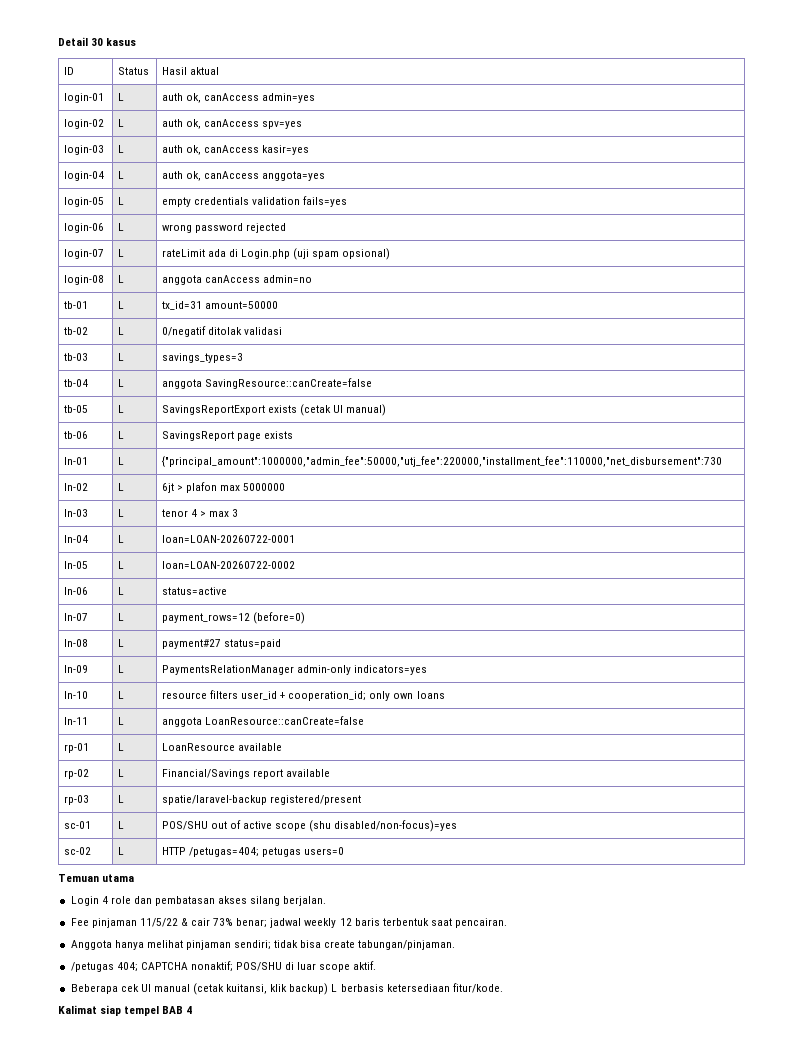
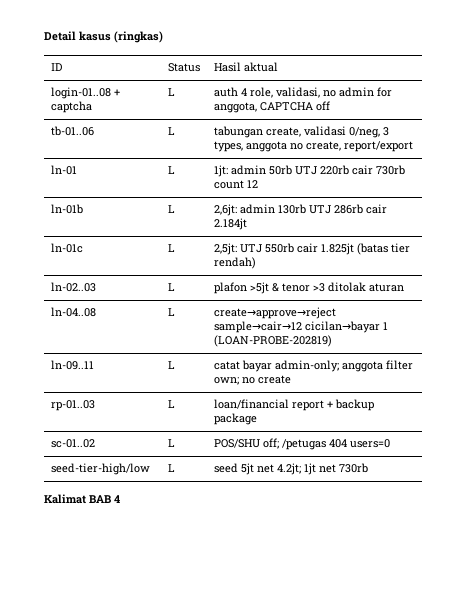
- Detail 30 kasus
+ Detail kasus (ringkas)
- login-01 | L | auth ok, canAccess admin=yes
- login-02 | L | auth ok, canAccess spv=yes
- login-03 | L | auth ok, canAccess kasir=yes
- login-04 | L | auth ok, canAccess anggota=yes
- login-05 | L | empty credentials validation fails=yes
- login-06 | L | wrong password rejected
- login-07 | L | rateLimit ada di Login.php (uji spam opsional)
- login-08 | L | anggota canAccess admin=no
- tb-01 | L | tx_id=31 amount=50000
- tb-02 | L | 0/negatif ditolak validasi
- tb-03 | L | savings_types=3
- tb-04 | L | anggota SavingResource::canCreate=false
- tb-05 | L | SavingsReportExport exists (cetak UI manual)
- tb-06 | L | SavingsReport page exists
- ln-01 | L | {"principal_amount":1000000,"admin_fee":50000,"utj_fee":220000,"installment_fee":110000,"net_disbursement":730
- ln-02 | L | 6jt > plafon max 5000000
- ln-03 | L | tenor 4 > max 3
- ln-04 | L | loan=LOAN-20260722-0001
- ln-05 | L | loan=LOAN-20260722-0002
- ln-06 | L | status=active
- ln-07 | L | payment_rows=12 (before=0)
- ln-08 | L | payment#27 status=paid
- ln-09 | L | PaymentsRelationManager admin-only indicators=yes
- ln-10 | L | resource filters user_id + cooperation_id; only own loans
- ln-11 | L | anggota LoanResource::canCreate=false
- rp-01 | L | LoanResource available
- rp-02 | L | Financial/Savings report available
- rp-03 | L | spatie/laravel-backup registered/present
- sc-01 | L | POS/SHU out of active scope (shu disabled/non-focus)=yes
- sc-02 | L | HTTP /petugas=404; petugas users=0
- Temuan utama
- Login 4 role dan pembatasan akses silang berjalan.
- Fee pinjaman 11/5/22 & cair 73% benar; jadwal weekly 12 baris terbentuk saat pencairan.
- Anggota hanya melihat pinjaman sendiri; tidak bisa create tabungan/pinjaman.
- /petugas 404; CAPTCHA nonaktif; POS/SHU di luar scope aktif.
- Beberapa cek UI manual (cetak kuitansi, klik backup) L berbasis ketersediaan fitur/kode.
+ login-01..08 + captcha | L | auth 4 role, validasi, no admin for anggota, CAPTCHA off
+ tb-01..06 | L | tabungan create, validasi 0/neg, 3 types, anggota no create, report/export
+ ln-01 | L | 1jt: admin 50rb UTJ 220rb cair 730rb count 12
+ ln-01b | L | 2,6jt: admin 130rb UTJ 286rb cair 2.184jt
+ ln-01c | L | 2,5jt: UTJ 550rb cair 1.825jt (batas tier rendah)
+ ln-02..03 | L | plafon >5jt & tenor >3 ditolak aturan
+ ln-04..08 | L | create→approve→reject sample→cair→12 cicilan→bayar 1 (LOAN-PROBE-202819)
+ ln-09..11 | L | catat bayar admin-only; anggota filter own; no create
+ rp-01..03 | L | loan/financial report + backup package
+ sc-01..02 | L | POS/SHU off; /petugas 404 users=0
+ seed-tier-high/low | L | seed 5jt net 4.2jt; 1jt net 730rb
- Kalimat siap tempel BAB 4
+ Kalimat BAB 4

